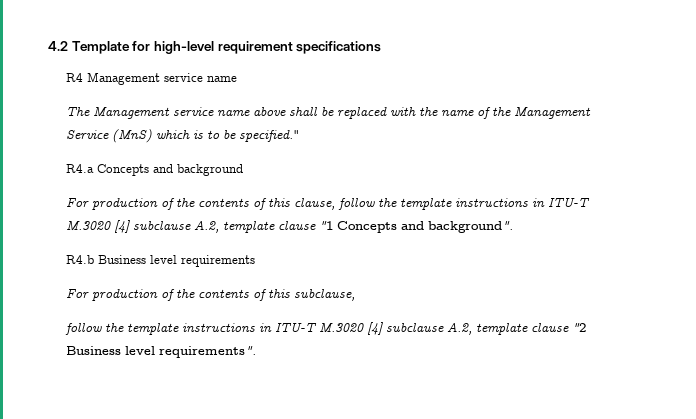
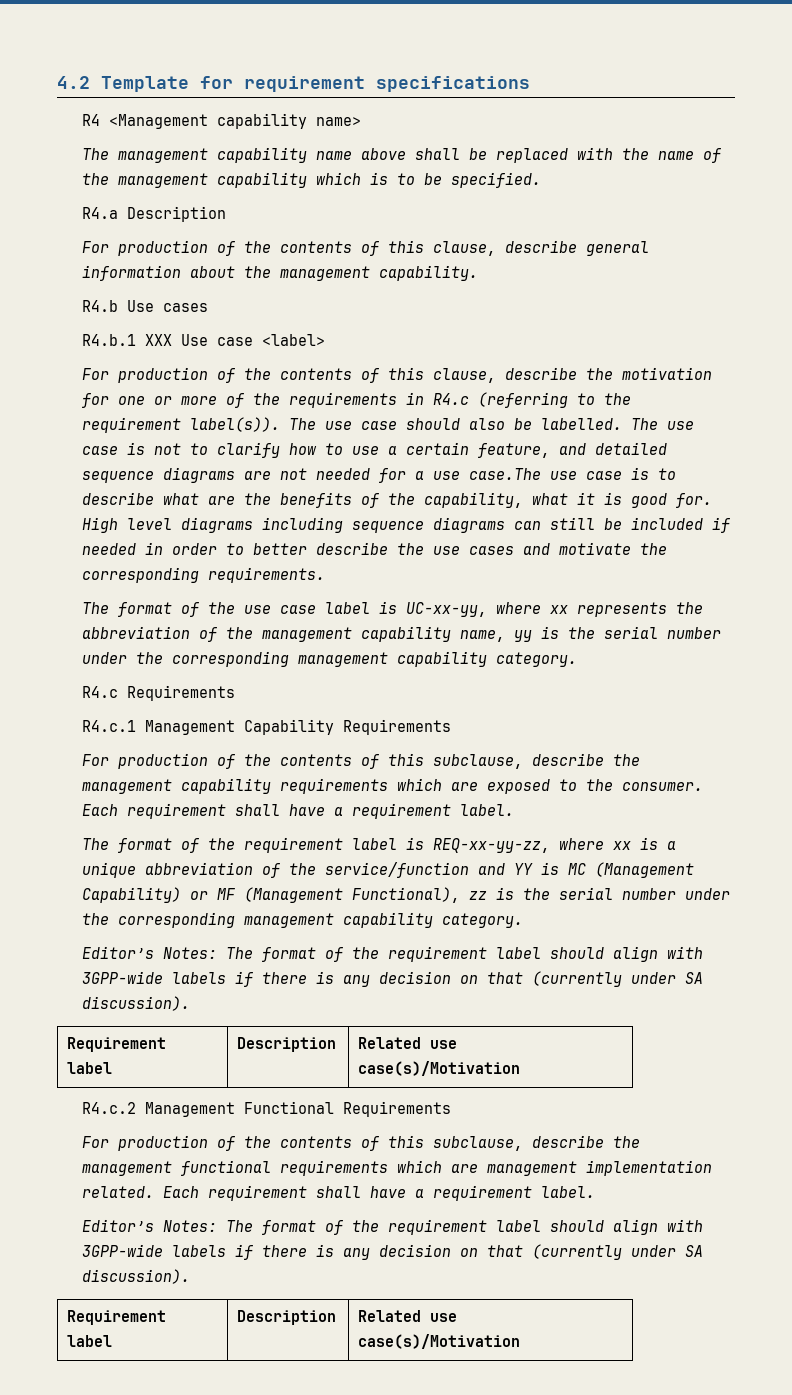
- 4.2 Template for high-level requirement specifications
+ 4.2 Template for requirement specifications
- R4 Management service name
- The Management service name above shall be replaced with the name of the Management Service (MnS) which is to be specified."
+ R4 <Management capability name>
+ The management capability name above shall be replaced with the name of the management capability which is to be specified.
- R4.a Concepts and background
- For production of the contents of this clause, follow the template instructions in ITU-T M.3020 [4] subclause A.2, template clause "1 Concepts and background".
- R4.b Business level requirements
- For production of the contents of this subclause,
- follow the template instructions in ITU-T M.3020 [4] subclause A.2, template clause "2 Business level requirements".
+ R4.a Description
+ For production of the contents of this clause, describe general information about the management capability.
+ R4.b Use cases
+ R4.b.1 XXX Use case <label>
+ For production of the contents of this clause, describe the motivation for one or more of the requirements in R4.c (referring to the requirement label(s)). The use case should also be labelled. The use case is not to clarify how to use a certain feature, and detailed sequence diagrams are not needed for a use case.The use case is to describe what are the benefits of the capability, what it is good for. High level diagrams including sequence diagrams can still be included if needed in order to better describe the use cases and motivate the corresponding requirements.
+ The format of the use case label is UC-xx-yy, where xx represents the abbreviation of the management capability name, yy is the serial number under the corresponding management capability category.
+ R4.c Requirements
+ R4.c.1 Management Capability Requirements
+ For production of the contents of this subclause, describe the management capability requirements which are exposed to the consumer. Each requirement shall have a requirement label.
+ The format of the requirement label is REQ-xx-yy-zz, where xx is a unique abbreviation of the service/function and YY is MC (Management Capability) or MF (Management Functional), zz is the serial number under the corresponding management capability category.
+ Editor’s Notes: The format of the requirement label should align with 3GPP-wide labels if there is any decision on that (currently under SA discussion).
+ Requirement label | Description | Related use case(s)/Motivation
+ R4.c.2 Management Functional Requirements
+ For production of the contents of this subclause, describe the management functional requirements which are management implementation related. Each requirement shall have a requirement label.
+ Editor’s Notes: The format of the requirement label should align with 3GPP-wide labels if there is any decision on that (currently under SA discussion).
+ Requirement label | Description | Related use case(s)/Motivation

